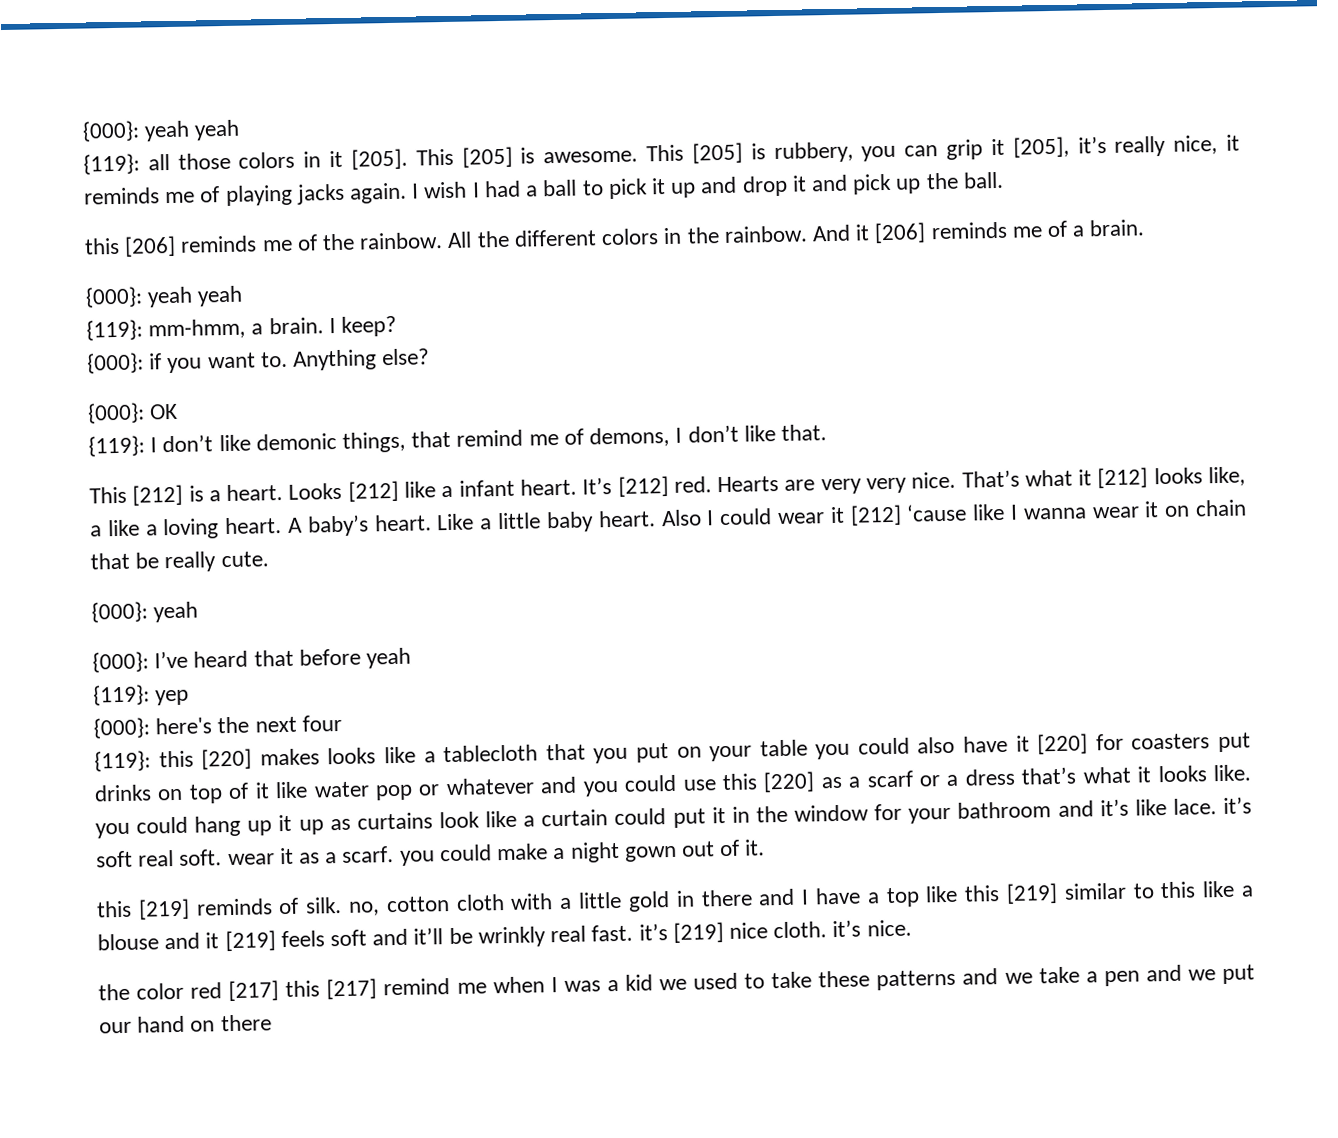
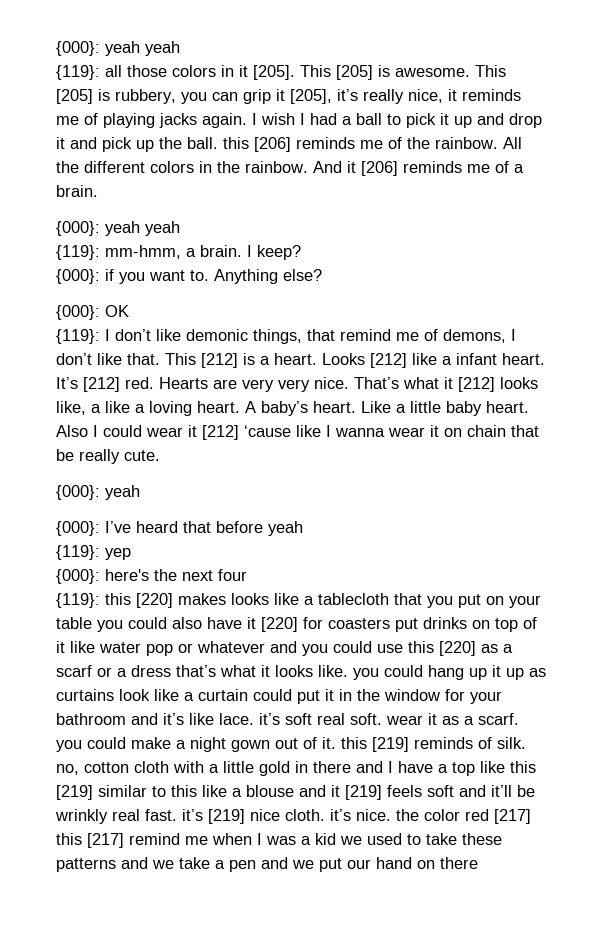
- I wish I had a ball to pick it up and drop it and pick up the ball.
- this [206] reminds me of the rainbow.
+ I wish I had a ball to pick it up and drop it and pick up the ball. this [206] reminds me of the rainbow.
- {119}: I don’t like demonic things, that remind me of demons, I don’t like that.
- This [212] is a heart.
+ {119}: I don’t like demonic things, that remind me of demons, I don’t like that. This [212] is a heart.
- this [220] makes looks like a tablecloth that you put on your table you could also have it [220] for coasters put drinks on top of it like water pop or whatever and you could use this [220] as a scarf or a dress that’s what it looks like. you could hang up it up as curtains look like a curtain could put it in the window for your bathroom and it’s like lace. it’s soft real soft. wear it as a scarf. you could make a night gown out of it.
- this [219] reminds of silk. no, cotton cloth with a little gold in there and I have a top like this [219] similar to this like a blouse and it [219] feels soft and it’ll be wrinkly real fast. it’s [219] nice cloth. it’s nice.
- the color red [217] this [217] remind me when I was a kid we used to take these patterns and we take a pen and we put our hand on there
+ this [220] makes looks like a tablecloth that you put on your table you could also have it [220] for coasters put drinks on top of it like water pop or whatever and you could use this [220] as a scarf or a dress that’s what it looks like. you could hang up it up as curtains look like a curtain could put it in the window for your bathroom and it’s like lace. it’s soft real soft. wear it as a scarf. you could make a night gown out of it. this [219] reminds of silk. no, cotton cloth with a little gold in there and I have a top like this [219] similar to this like a blouse and it [219] feels soft and it’ll be wrinkly real fast. it’s [219] nice cloth. it’s nice. the color red [217] this [217] remind me when I was a kid we used to take these patterns and we take a pen and we put our hand on there

